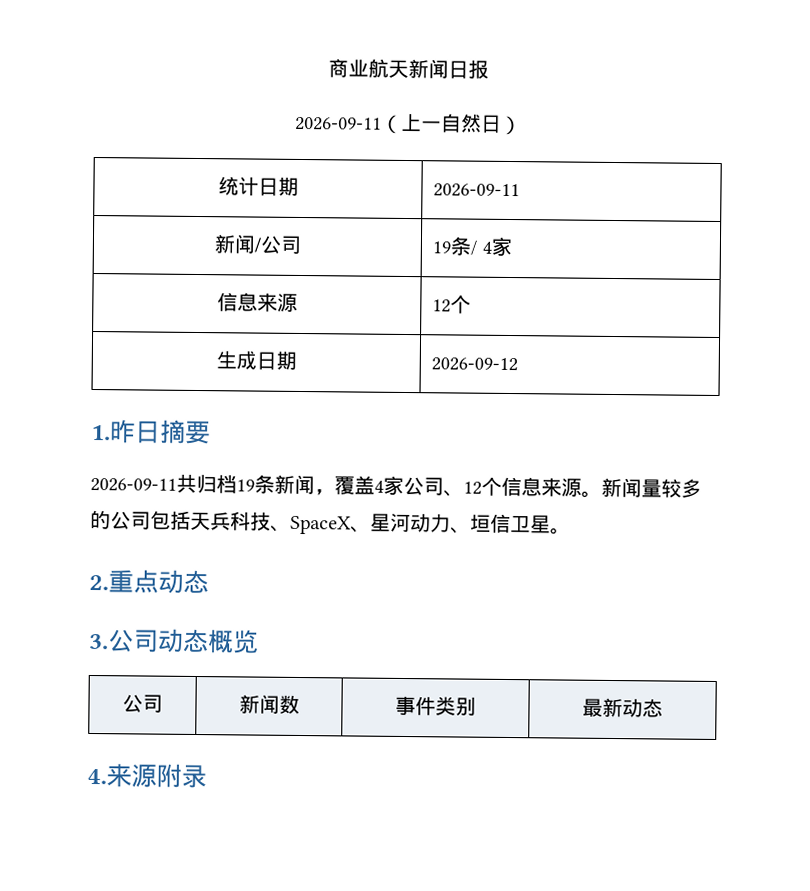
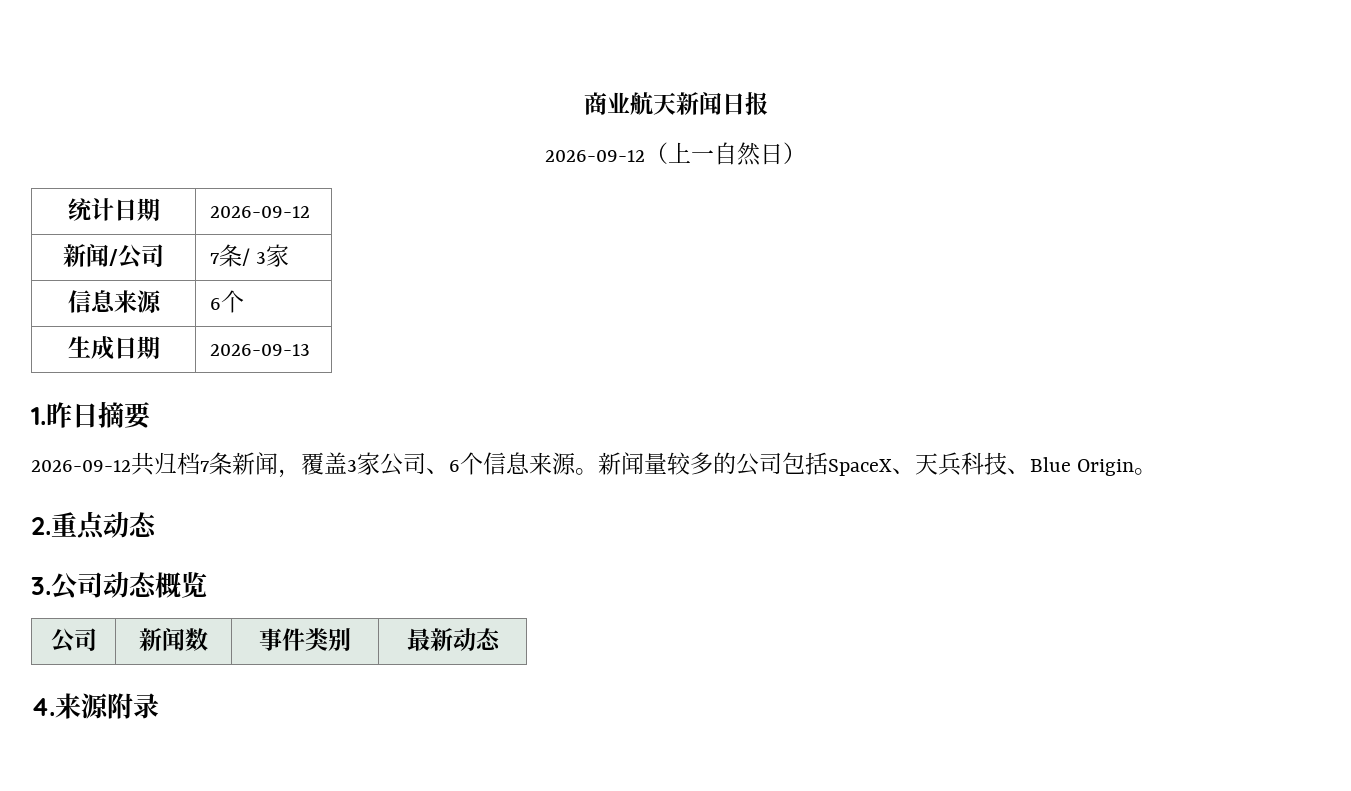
- 2026-09-11（上一自然日）
+ 2026-09-12（上一自然日）
- 统计日期 | 2026-09-11
+ 统计日期 | 2026-09-12
- 新闻/公司 | 19条/ 4家
+ 新闻/公司 | 7条/ 3家
- 信息来源 | 12个
+ 信息来源 | 6个
- 生成日期 | 2026-09-12
+ 生成日期 | 2026-09-13
- 2026-09-11共归档19条新闻，覆盖4家公司、12个信息来源。
+ 2026-09-12共归档7条新闻，覆盖3家公司、6个信息来源。
- 新闻量较多的公司包括天兵科技、SpaceX、星河动力、垣信卫星。
+ 新闻量较多的公司包括SpaceX、天兵科技、Blue Origin。

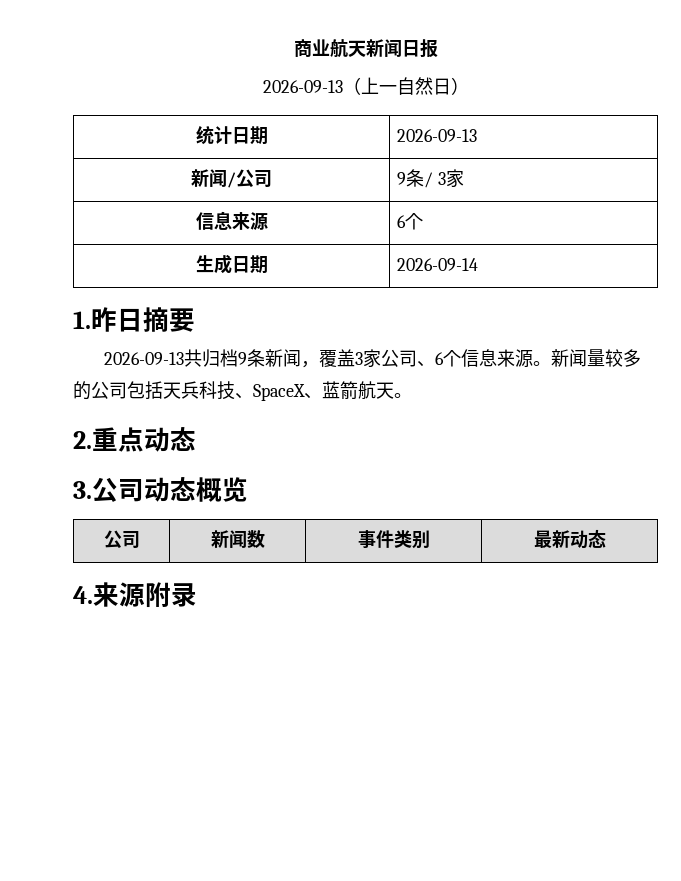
- 2026-09-12（上一自然日）
+ 2026-09-13（上一自然日）
- 统计日期 | 2026-09-12
+ 统计日期 | 2026-09-13
- 新闻/公司 | 7条/ 3家
+ 新闻/公司 | 9条/ 3家
- 生成日期 | 2026-09-13
+ 生成日期 | 2026-09-14
- 2026-09-12共归档7条新闻，覆盖3家公司、6个信息来源。
+ 2026-09-13共归档9条新闻，覆盖3家公司、6个信息来源。
- 新闻量较多的公司包括SpaceX、天兵科技、Blue Origin。
+ 新闻量较多的公司包括天兵科技、SpaceX、蓝箭航天。

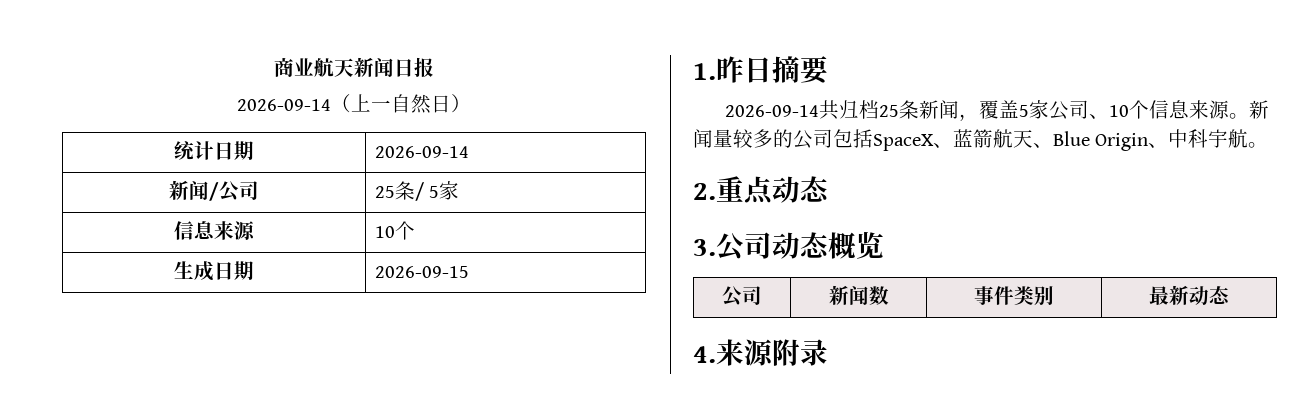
- 2026-09-13（上一自然日）
+ 2026-09-14（上一自然日）
- 统计日期 | 2026-09-13
+ 统计日期 | 2026-09-14
- 新闻/公司 | 9条/ 3家
+ 新闻/公司 | 25条/ 5家
- 信息来源 | 6个
+ 信息来源 | 10个
- 生成日期 | 2026-09-14
+ 生成日期 | 2026-09-15
- 2026-09-13共归档9条新闻，覆盖3家公司、6个信息来源。
+ 2026-09-14共归档25条新闻，覆盖5家公司、10个信息来源。
- 新闻量较多的公司包括天兵科技、SpaceX、蓝箭航天。
+ 新闻量较多的公司包括SpaceX、蓝箭航天、Blue Origin、中科宇航。

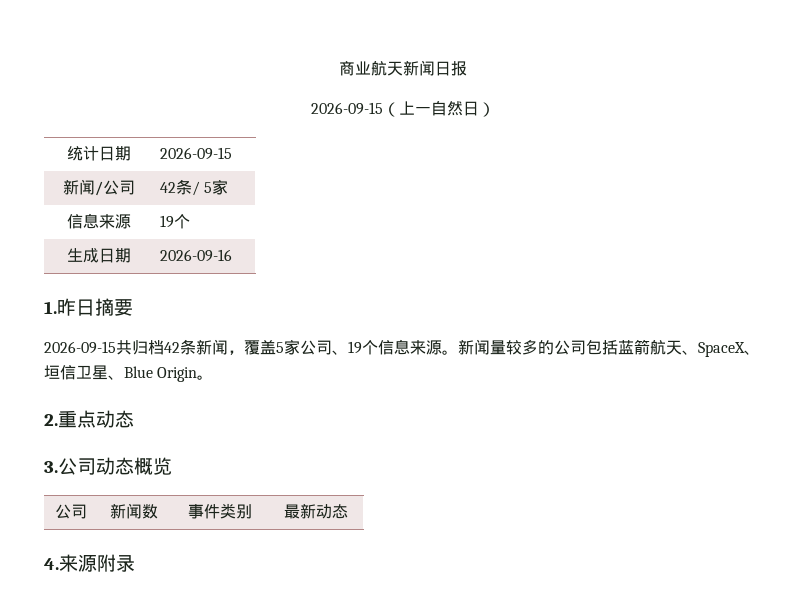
- 2026-09-14（上一自然日）
+ 2026-09-15（上一自然日）
- 统计日期 | 2026-09-14
+ 统计日期 | 2026-09-15
- 新闻/公司 | 25条/ 5家
+ 新闻/公司 | 42条/ 5家
- 信息来源 | 10个
+ 信息来源 | 19个
- 生成日期 | 2026-09-15
+ 生成日期 | 2026-09-16
- 2026-09-14共归档25条新闻，覆盖5家公司、10个信息来源。
+ 2026-09-15共归档42条新闻，覆盖5家公司、19个信息来源。
- 新闻量较多的公司包括SpaceX、蓝箭航天、Blue Origin、中科宇航。
+ 新闻量较多的公司包括蓝箭航天、SpaceX、垣信卫星、Blue Origin。

